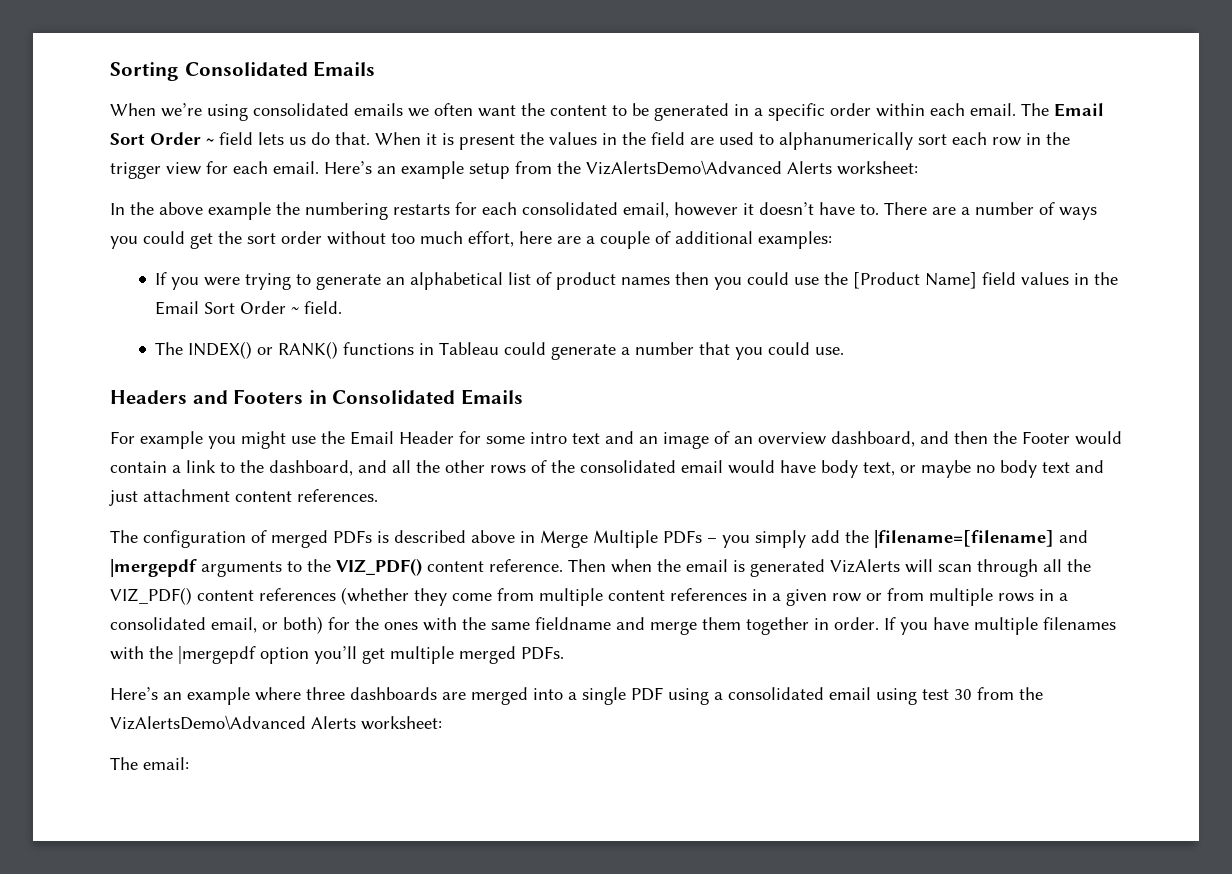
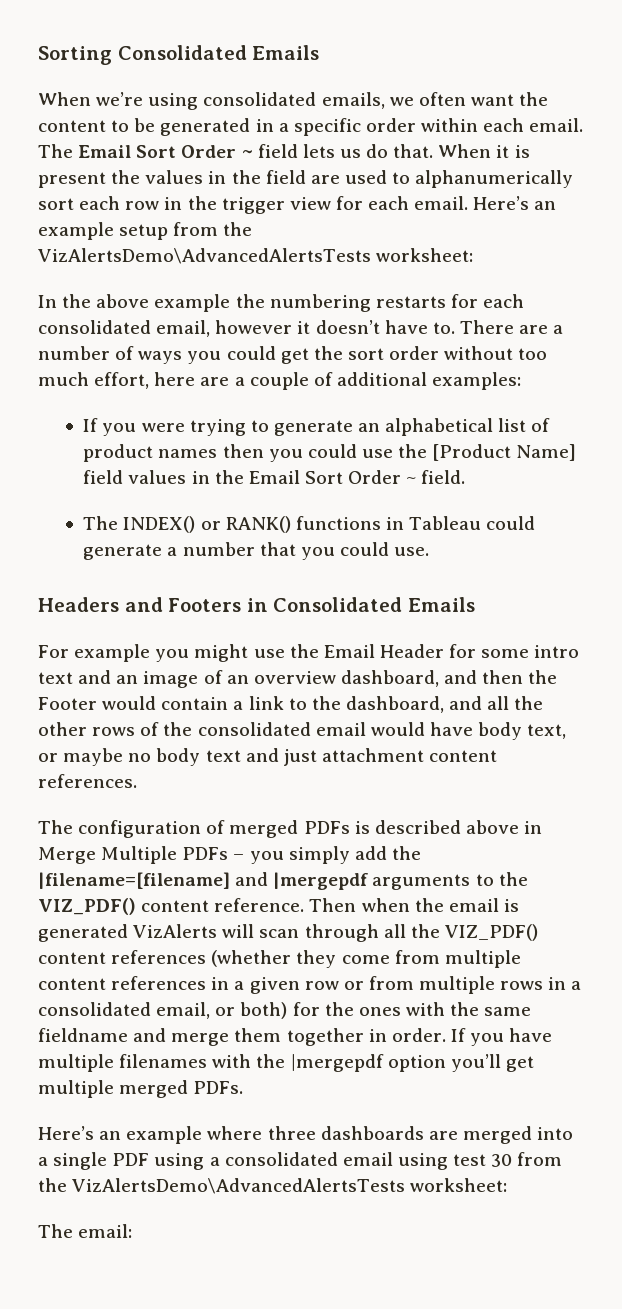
- When we’re using consolidated emails we often want the content to be generated in a specific order within each email.
+ When we’re using consolidated emails, we often want the content to be generated in a specific order within each email.
- Here’s an example setup from the VizAlertsDemo\Advanced Alerts worksheet:
+ Here’s an example setup from the VizAlertsDemo\AdvancedAlertsTests worksheet:
- Here’s an example where three dashboards are merged into a single PDF using a consolidated email using test 30 from the VizAlertsDemo\Advanced Alerts worksheet:
+ Here’s an example where three dashboards are merged into a single PDF using a consolidated email using test 30 from the VizAlertsDemo\AdvancedAlertsTests worksheet:

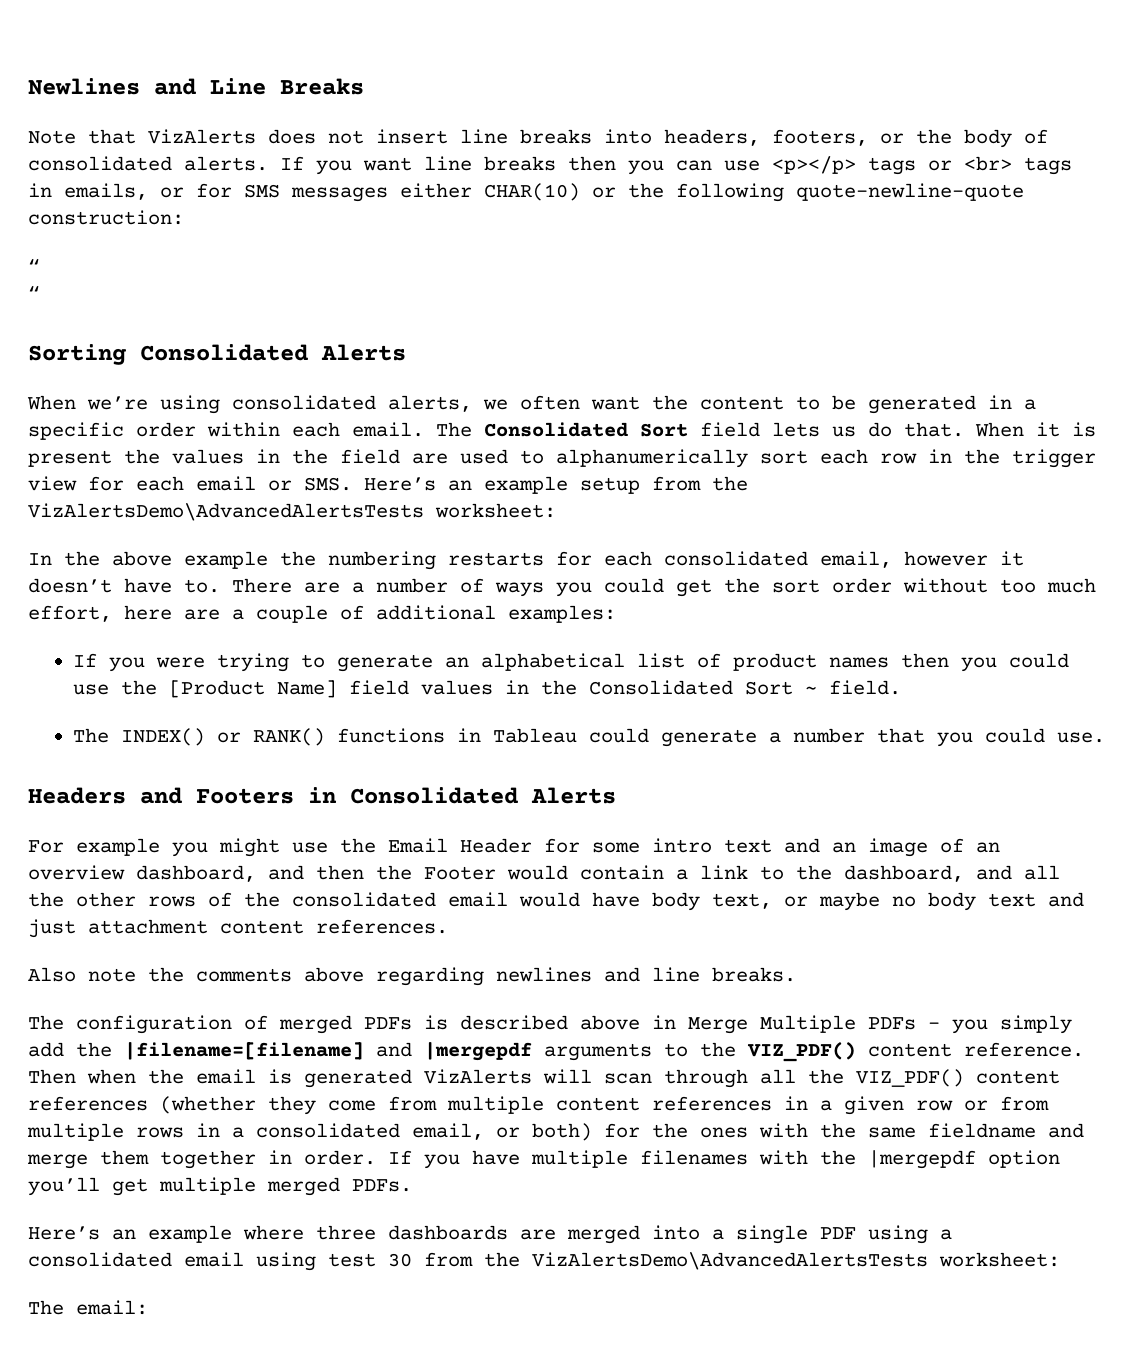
+ Newlines and Line Breaks
+ Note that VizAlerts does not insert line breaks into headers, footers, or the body of consolidated alerts. If you want line breaks then you can use <p></p> tags or <br> tags in emails, or for SMS messages either CHAR(10) or the following quote-newline-quote construction:
+ “
+ “
- Sorting Consolidated Emails
+ Sorting Consolidated Alerts
- When we’re using consolidated emails, we often want the content to be generated in a specific order within each email.
+ When we’re using consolidated alerts, we often want the content to be generated in a specific order within each email.
- The Email Sort Order ~ field lets us do that.
+ The Consolidated Sort field lets us do that.
- When it is present the values in the field are used to alphanumerically sort each row in the trigger view for each email. Here’s an example setup from the VizAlertsDemo\AdvancedAlertsTests worksheet:
+ When it is present the values in the field are used to alphanumerically sort each row in the trigger view for each email or SMS. Here’s an example setup from the VizAlertsDemo\AdvancedAlertsTests worksheet:
- If you were trying to generate an alphabetical list of product names then you could use the [Product Name] field values in the Email Sort Order ~ field.
+ If you were trying to generate an alphabetical list of product names then you could use the [Product Name] field values in the Consolidated Sort ~ field.
- Headers and Footers in Consolidated Emails
+ Headers and Footers in Consolidated Alerts
+ Also note the comments above regarding newlines and line breaks.

